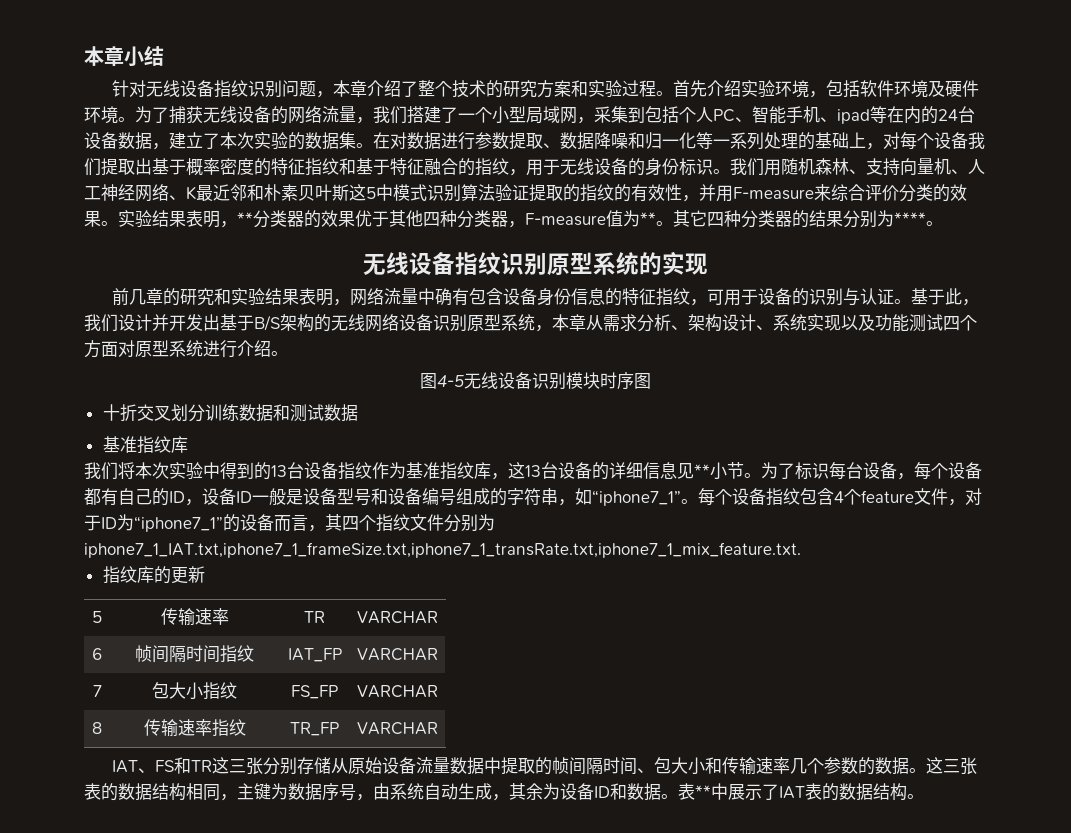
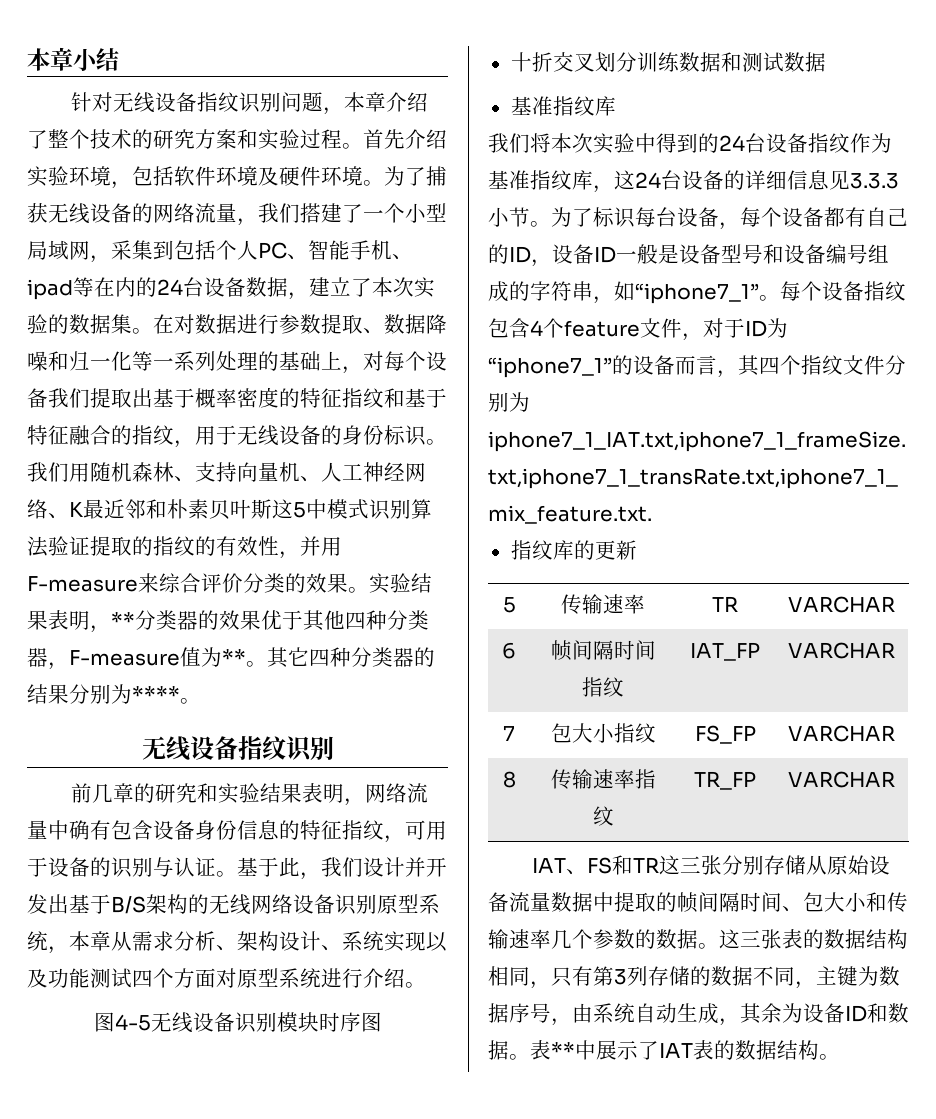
  其它四种分类器的结果分别为****。
- 无线设备指纹识别原型系统的实现
+ 无线设备指纹识别
- 我们将本次实验中得到的13台设备指纹作为基准指纹库，这13台设备的详细信息见**小节。
+ 我们将本次实验中得到的24台设备指纹作为基准指纹库，这24台设备的详细信息见3.3.3小节。
- 这三张表的数据结构相同，主键为数据序号，由系统自动生成，其余为设备ID和数据。
+ 这三张表的数据结构相同，只有第3列存储的数据不同，主键为数据序号，由系统自动生成，其余为设备ID和数据。

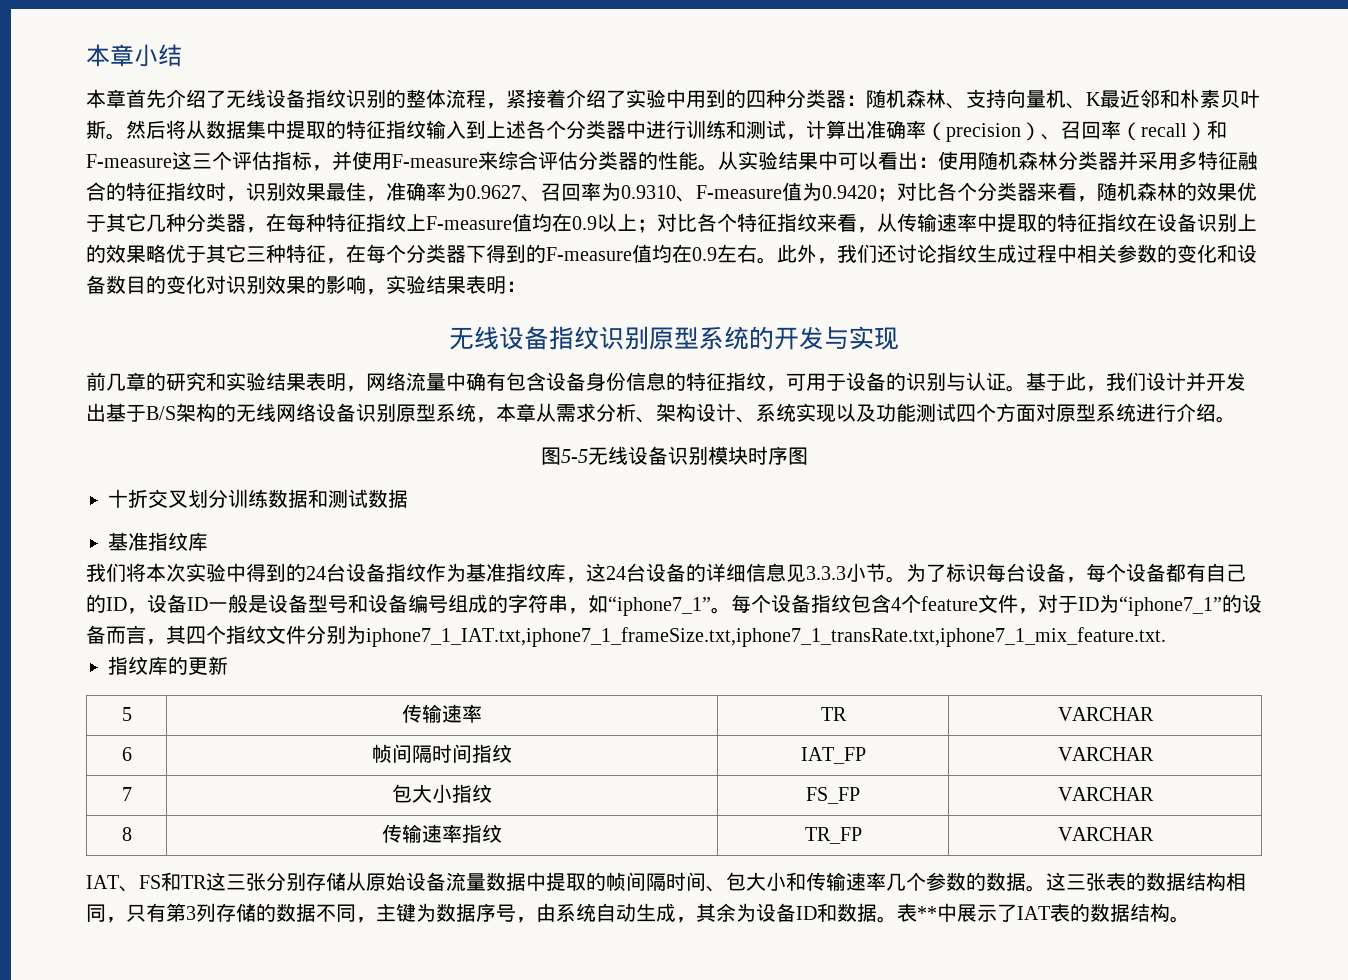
- 针对无线设备指纹识别问题，本章介绍了整个技术的研究方案和实验过程。首先介绍实验环境，包括软件环境及硬件环境。为了捕获无线设备的网络流量，我们搭建了一个小型局域网，采集到包括个人PC、智能手机、ipad等在内的24台设备数据，建立了本次实验的数据集。在对数据进行参数提取、数据降噪和归一化等一系列处理的基础上，对每个设备我们提取出基于概率密度的特征指纹和基于特征融合的指纹，用于无线设备的身份标识。我们用随机森林、支持向量机、人工神经网络、K最近邻和朴素贝叶斯这5中模式识别算法验证提取的指纹的有效性，并用F-measure来综合评价分类的效果。实验结果表明，**分类器的效果优于其他四种分类器，F-measure值为**。其它四种分类器的结果分别为****。
- 无线设备指纹识别
+ 本章首先介绍了无线设备指纹识别的整体流程，紧接着介绍了实验中用到的四种分类器：随机森林、支持向量机、K最近邻和朴素贝叶斯。然后将从数据集中提取的特征指纹输入到上述各个分类器中进行训练和测试，计算出准确率（precision）、召回率（recall）和F-measure这三个评估指标，并使用F-measure来综合评估分类器的性能。从实验结果中可以看出：使用随机森林分类器并采用多特征融合的特征指纹时，识别效果最佳，准确率为0.9627、召回率为0.9310、F-measure值为0.9420；对比各个分类器来看，随机森林的效果优于其它几种分类器，在每种特征指纹上F-measure值均在0.9以上；对比各个特征指纹来看，从传输速率中提取的特征指纹在设备识别上的效果略优于其它三种特征，在每个分类器下得到的F-measure值均在0.9左右。此外，我们还讨论指纹生成过程中相关参数的变化和设备数目的变化对识别效果的影响，实验结果表明：
+ 无线设备指纹识别原型系统的开发与实现
- 图4-5无线设备识别模块时序图
+ 图5-5无线设备识别模块时序图

